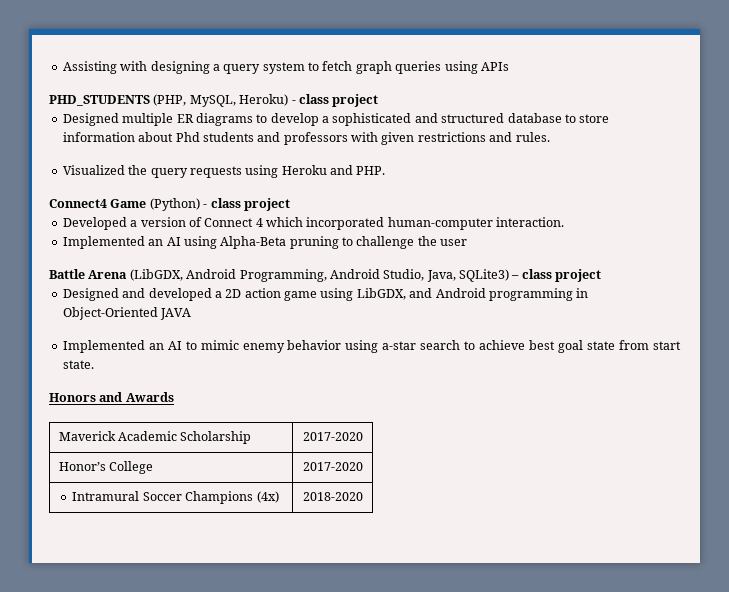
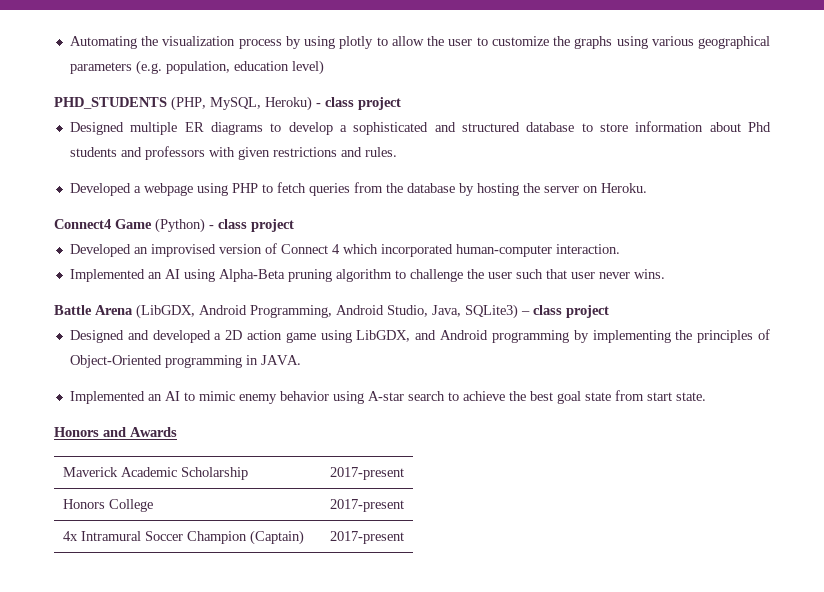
- Assisting with designing a query system to fetch graph queries using APIs
+ Automating the visualization process by using plotly to allow the user to customize the graphs using various geographical parameters (e.g. population, education level)
- Visualized the query requests using Heroku and PHP.
+ Developed a webpage using PHP to fetch queries from the database by hosting the server on Heroku.
- Developed a version of Connect 4 which incorporated human-computer interaction.
+ Developed an improvised version of Connect 4 which incorporated human-computer interaction.
- Implemented an AI using Alpha-Beta pruning to challenge the user
+ Implemented an AI using Alpha-Beta pruning algorithm to challenge the user such that user never wins.
- Designed and developed a 2D action game using LibGDX, and Android programming in Object-Oriented JAVA
+ Designed and developed a 2D action game using LibGDX, and Android programming by implementing the principles of Object-Oriented programming in JAVA.
- Implemented an AI to mimic enemy behavior using a-star search to achieve best goal state from start state.
+ Implemented an AI to mimic enemy behavior using A-star search to achieve the best goal state from start state.
- Maverick Academic Scholarship | 2017-2020
- Honor’s College | 2017-2020
- Intramural Soccer Champions (4x) | 2018-2020
+ Maverick Academic Scholarship | 2017-present
+ Honors College | 2017-present
+ 4x Intramural Soccer Champion (Captain) | 2017-present

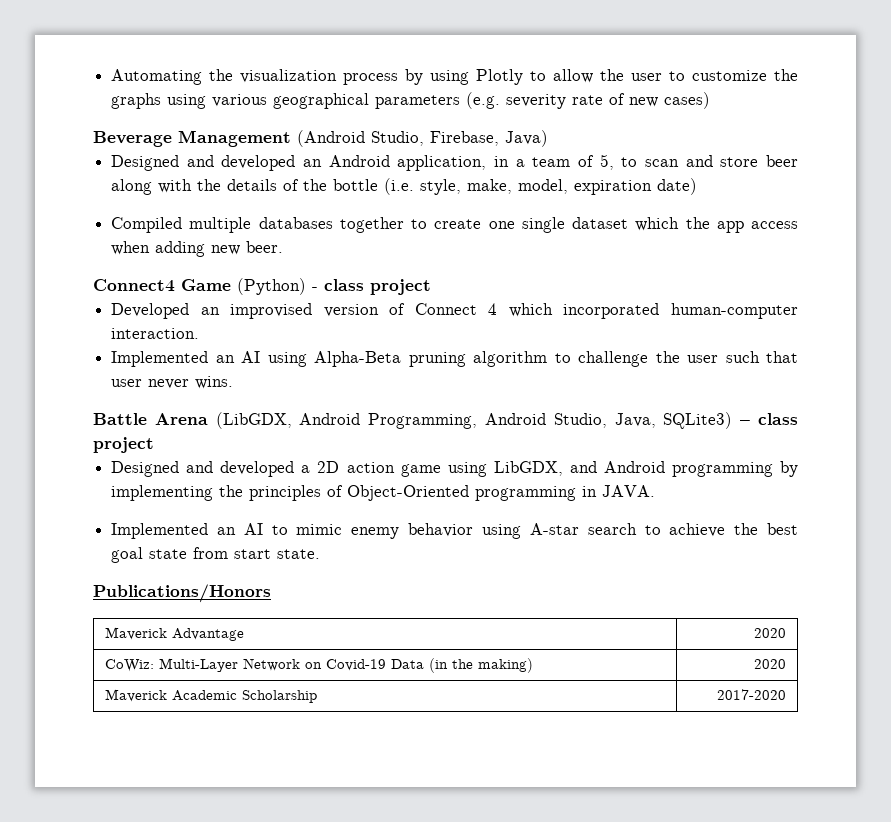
- Automating the visualization process by using plotly to allow the user to customize the graphs using various geographical parameters (e.g. population, education level)
- PHD_STUDENTS (PHP, MySQL, Heroku) - class project
- Designed multiple ER diagrams to develop a sophisticated and structured database to store information about Phd students and professors with given restrictions and rules.
- Developed a webpage using PHP to fetch queries from the database by hosting the server on Heroku.
+ Automating the visualization process by using Plotly to allow the user to customize the graphs using various geographical parameters (e.g. severity rate of new cases)
+ Beverage Management (Android Studio, Firebase, Java)
+ Designed and developed an Android application, in a team of 5, to scan and store beer along with the details of the bottle (i.e. style, make, model, expiration date)
+ Compiled multiple databases together to create one single dataset which the app access when adding new beer.
- Honors and Awards
- Maverick Academic Scholarship | 2017-present
- Honors College | 2017-present
- 4x Intramural Soccer Champion (Captain) | 2017-present
+ Publications/Honors
+ Maverick Advantage | 2020
+ CoWiz: Multi-Layer Network on Covid-19 Data (in the making) | 2020
+ Maverick Academic Scholarship | 2017-2020

